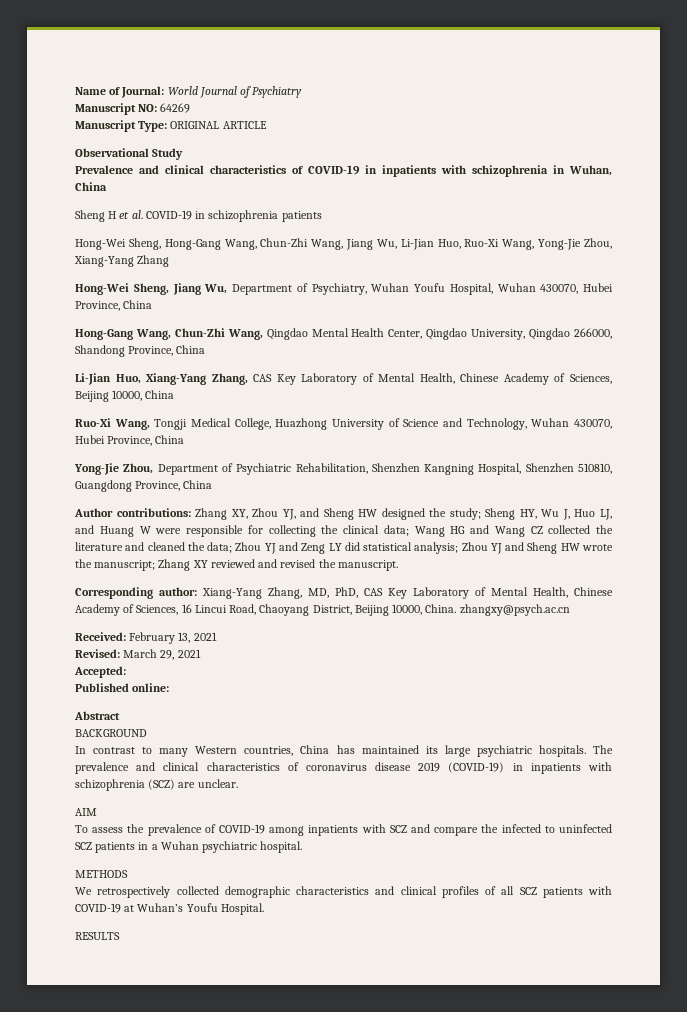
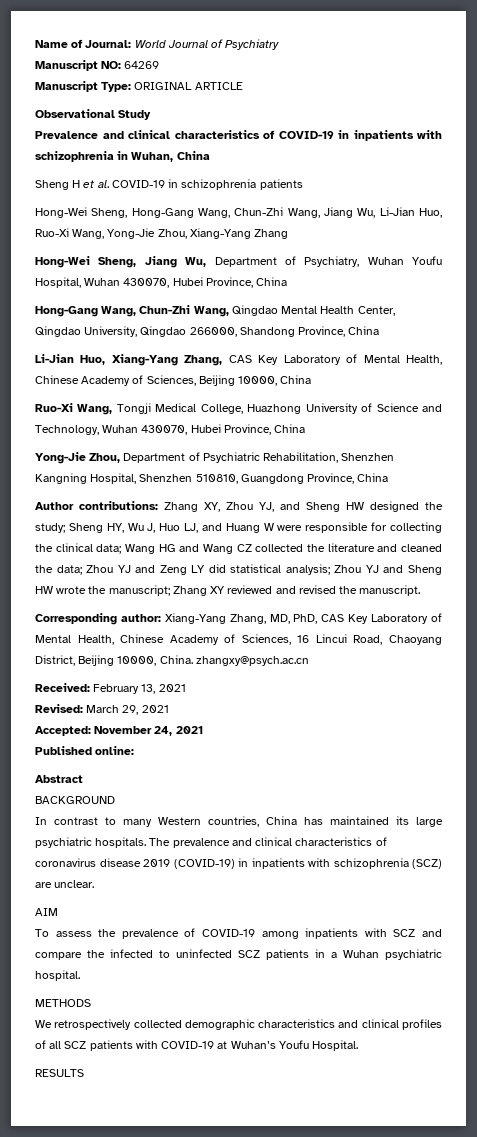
- Accepted:
+ Accepted: November 24, 2021

